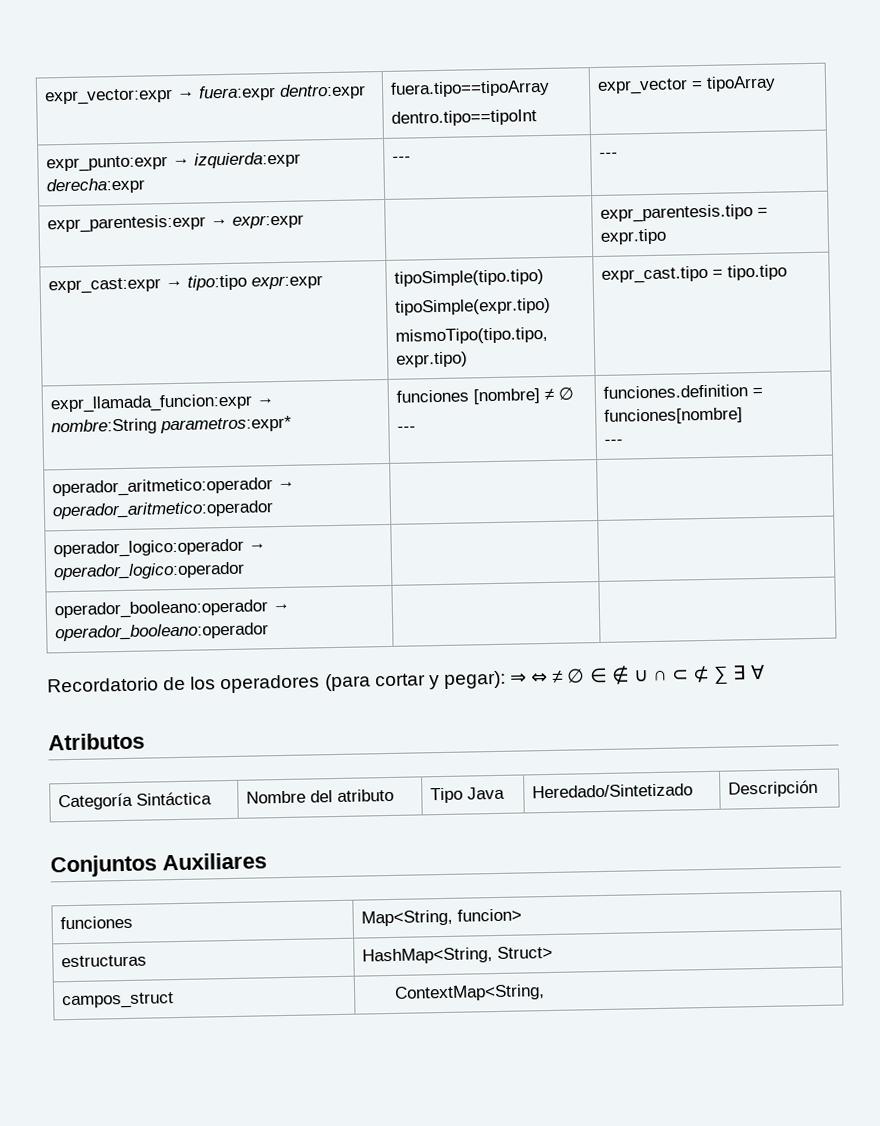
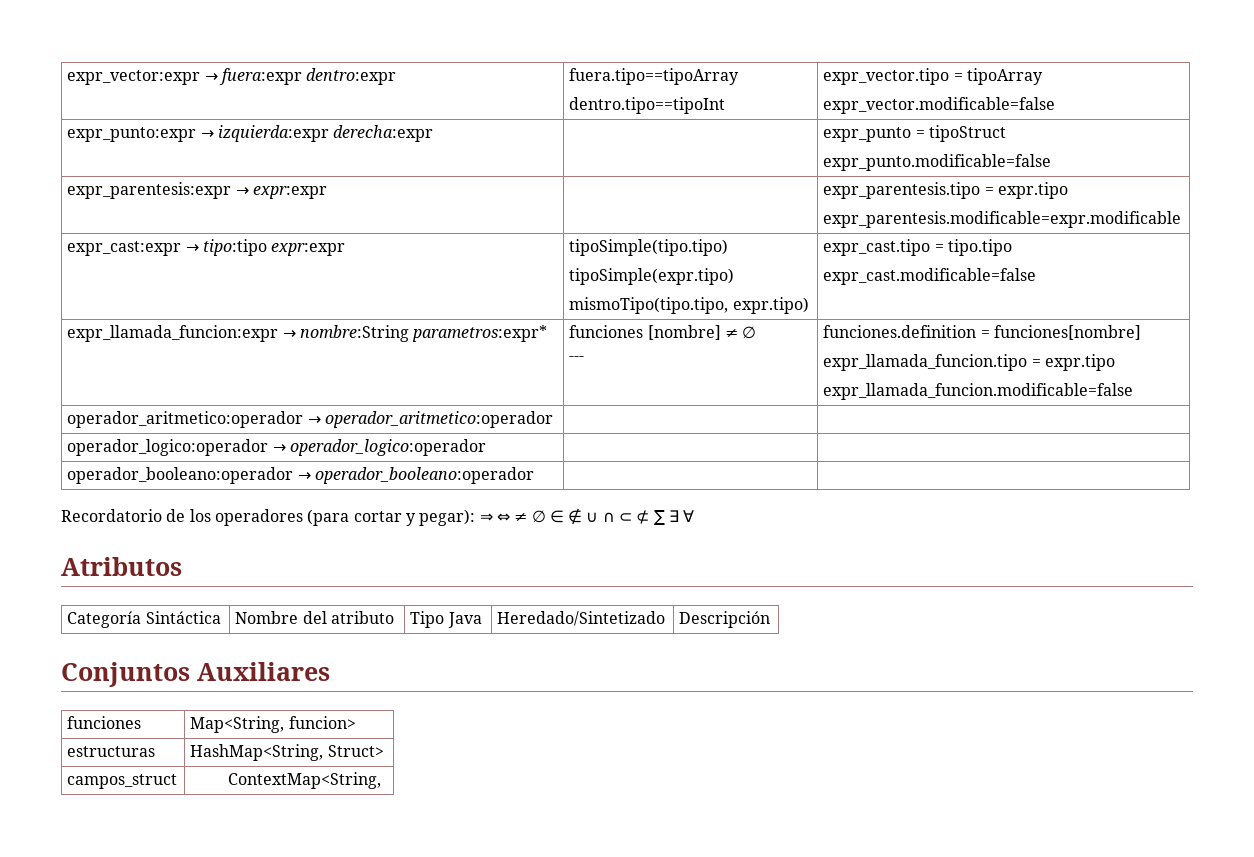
  expr_vector:expr → fuera:expr dentro:expr | fuera.tipo==tipoArray
- dentro.tipo==tipoInt | expr_vector = tipoArray
+ dentro.tipo==tipoInt | expr_vector.tipo = tipoArray
+ expr_vector.modificable=false
- expr_punto:expr → izquierda:expr derecha:expr | --- | ---
+ expr_punto:expr → izquierda:expr derecha:expr | | expr_punto = tipoStruct
+ expr_punto.modificable=false
  expr_parentesis:expr → expr:expr | | expr_parentesis.tipo = expr.tipo
+ expr_parentesis.modificable=expr.modificable
  expr_cast:expr → tipo:tipo expr:expr | tipoSimple(tipo.tipo)
  tipoSimple(expr.tipo)
  mismoTipo(tipo.tipo, expr.tipo) | expr_cast.tipo = tipo.tipo
+ expr_cast.modificable=false
  expr_llamada_funcion:expr → nombre:String parametros:expr* | funciones [nombre] ≠ ∅
  --- | funciones.definition = funciones[nombre]
- ---
+ expr_llamada_funcion.tipo = expr.tipo
+ expr_llamada_funcion.modificable=false

